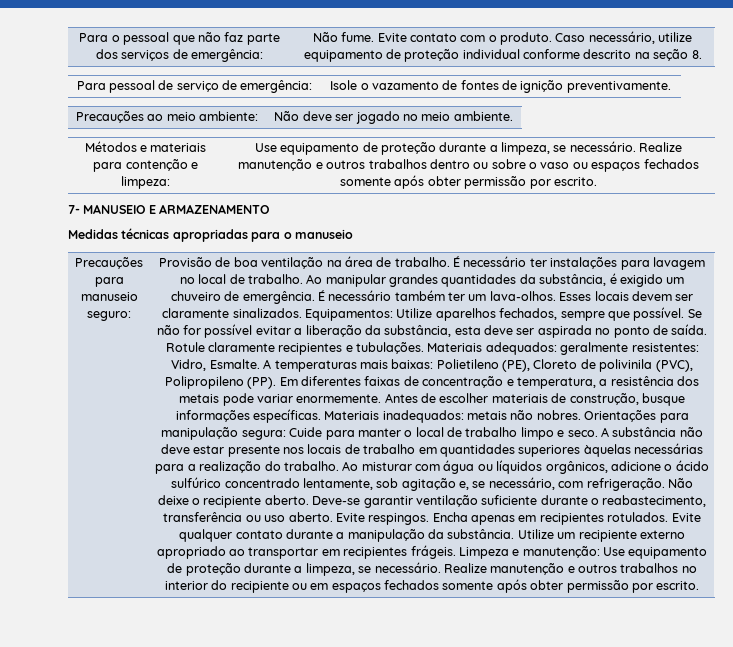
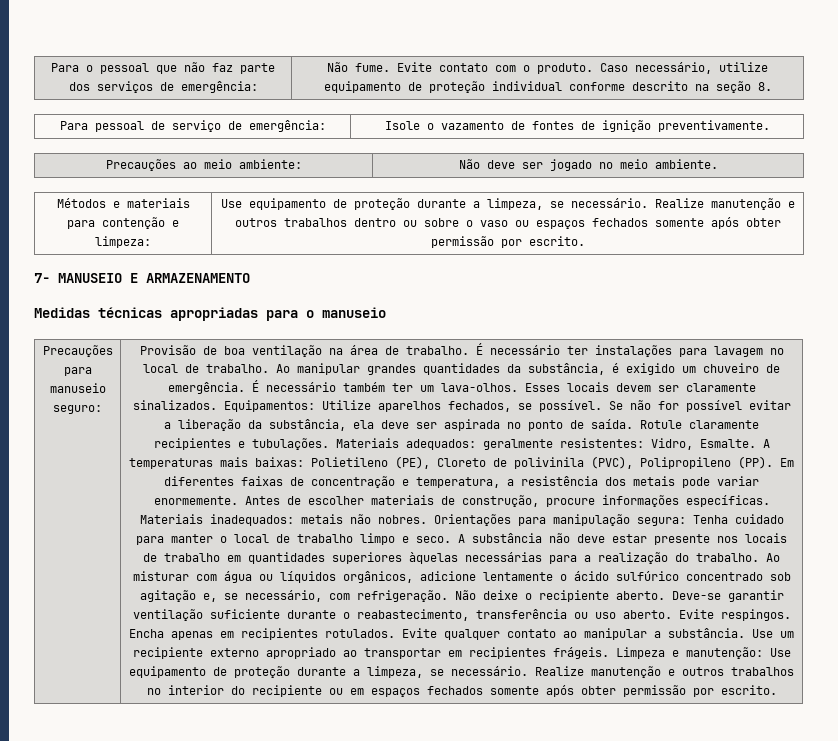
- Equipamentos: Utilize aparelhos fechados, sempre que possível.
+ Equipamentos: Utilize aparelhos fechados, se possível.
- Se não for possível evitar a liberação da substância, esta deve ser aspirada no ponto de saída.
+ Se não for possível evitar a liberação da substância, ela deve ser aspirada no ponto de saída.
- Antes de escolher materiais de construção, busque informações específicas.
+ Antes de escolher materiais de construção, procure informações específicas.
- Orientações para manipulação segura: Cuide para manter o local de trabalho limpo e seco.
+ Orientações para manipulação segura: Tenha cuidado para manter o local de trabalho limpo e seco.
- Ao misturar com água ou líquidos orgânicos, adicione o ácido sulfúrico concentrado lentamente, sob agitação e, se necessário, com refrigeração.
+ Ao misturar com água ou líquidos orgânicos, adicione lentamente o ácido sulfúrico concentrado sob agitação e, se necessário, com refrigeração.
- Evite qualquer contato durante a manipulação da substância. Utilize um recipiente externo apropriado ao transportar em recipientes frágeis.
+ Evite qualquer contato ao manipular a substância. Use um recipiente externo apropriado ao transportar em recipientes frágeis.

